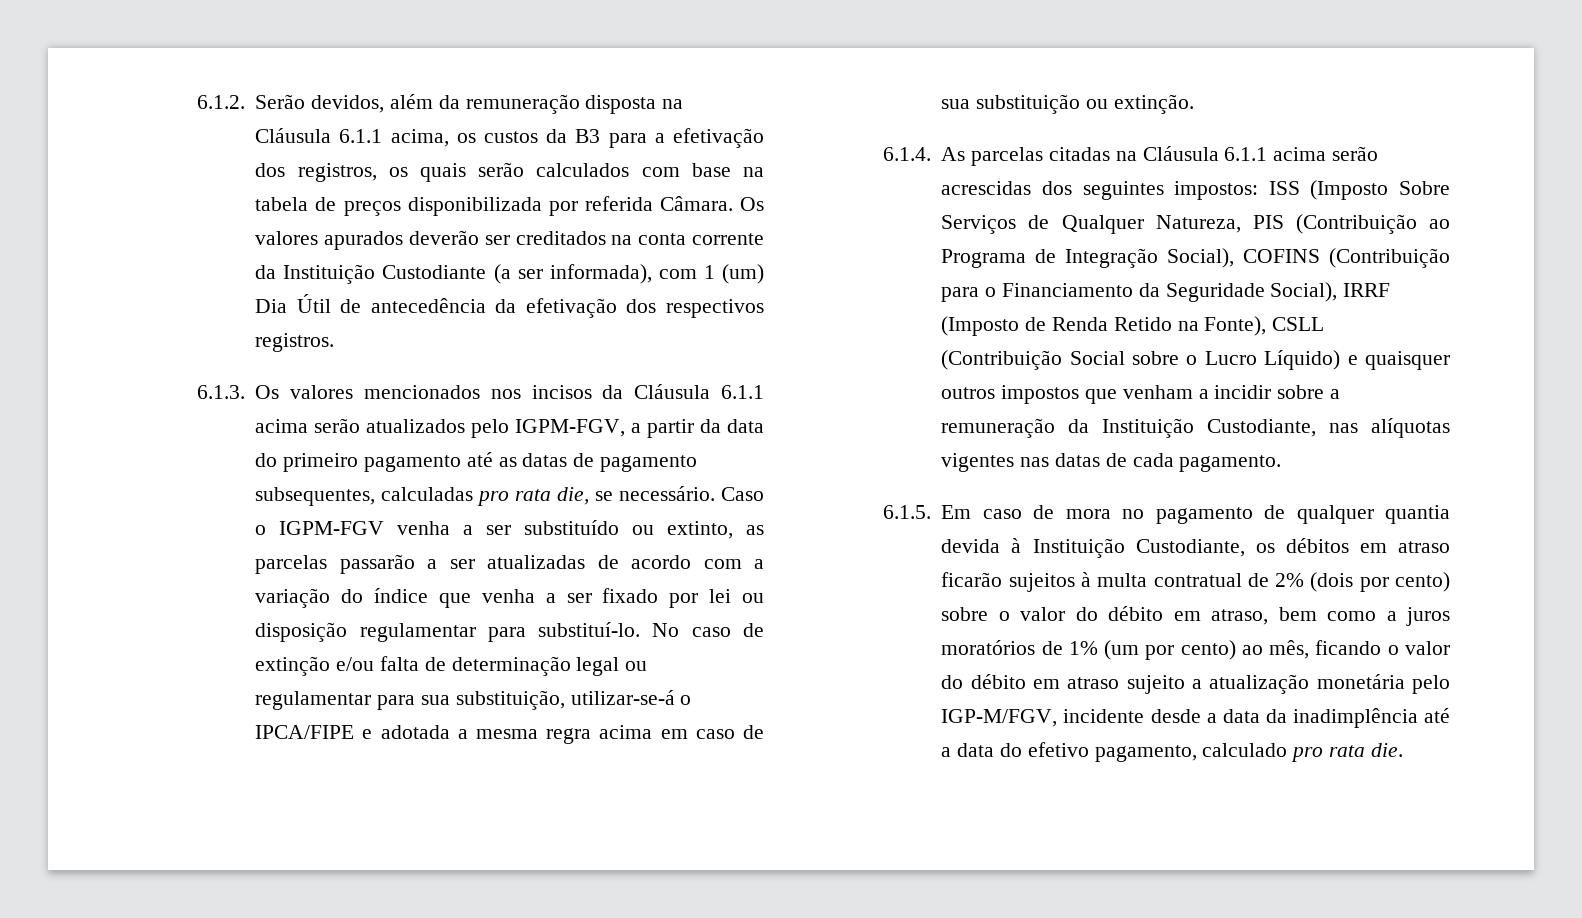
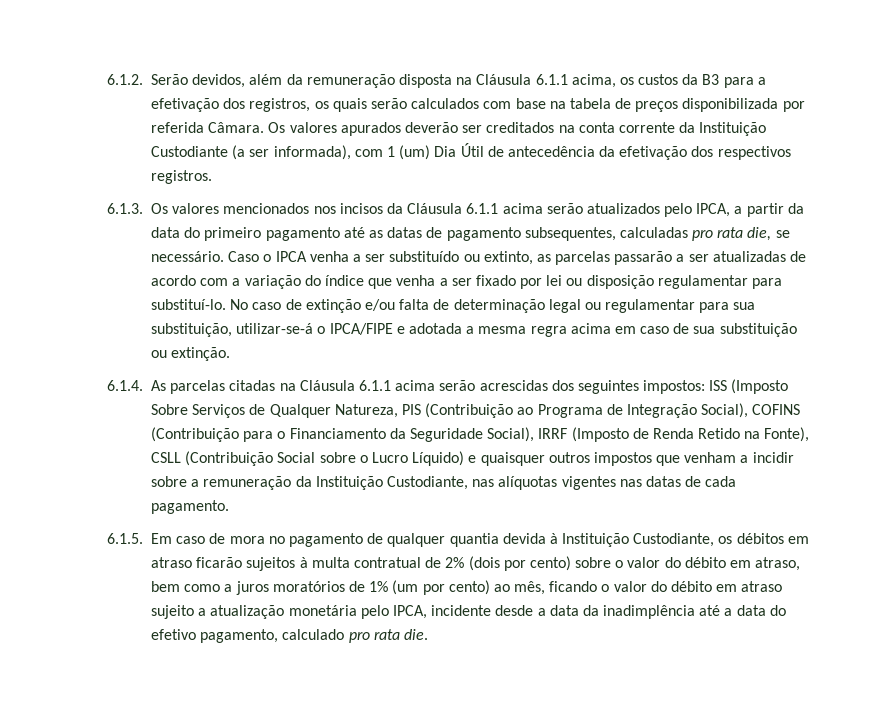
- 6.1.3. Os valores mencionados nos incisos da Cláusula 6.1.1 acima serão atualizados pelo IGPM-FGV, a partir da data do primeiro pagamento até as datas de pagamento subsequentes, calculadas pro rata die, se necessário.
+ 6.1.3. Os valores mencionados nos incisos da Cláusula 6.1.1 acima serão atualizados pelo IPCA, a partir da data do primeiro pagamento até as datas de pagamento subsequentes, calculadas pro rata die, se necessário.
- Caso o IGPM-FGV venha a ser substituído ou extinto, as parcelas passarão a ser atualizadas de acordo com a variação do índice que venha a ser fixado por lei ou disposição regulamentar para substituí-lo.
+ Caso o IPCA venha a ser substituído ou extinto, as parcelas passarão a ser atualizadas de acordo com a variação do índice que venha a ser fixado por lei ou disposição regulamentar para substituí-lo.
- 6.1.5. Em caso de mora no pagamento de qualquer quantia devida à Instituição Custodiante, os débitos em atraso ficarão sujeitos à multa contratual de 2% (dois por cento) sobre o valor do débito em atraso, bem como a juros moratórios de 1% (um por cento) ao mês, ficando o valor do débito em atraso sujeito a atualização monetária pelo IGP-M/FGV, incidente desde a data da inadimplência até a data do efetivo pagamento, calculado pro rata die.
+ 6.1.5. Em caso de mora no pagamento de qualquer quantia devida à Instituição Custodiante, os débitos em atraso ficarão sujeitos à multa contratual de 2% (dois por cento) sobre o valor do débito em atraso, bem como a juros moratórios de 1% (um por cento) ao mês, ficando o valor do débito em atraso sujeito a atualização monetária pelo IPCA, incidente desde a data da inadimplência até a data do efetivo pagamento, calculado pro rata die.

